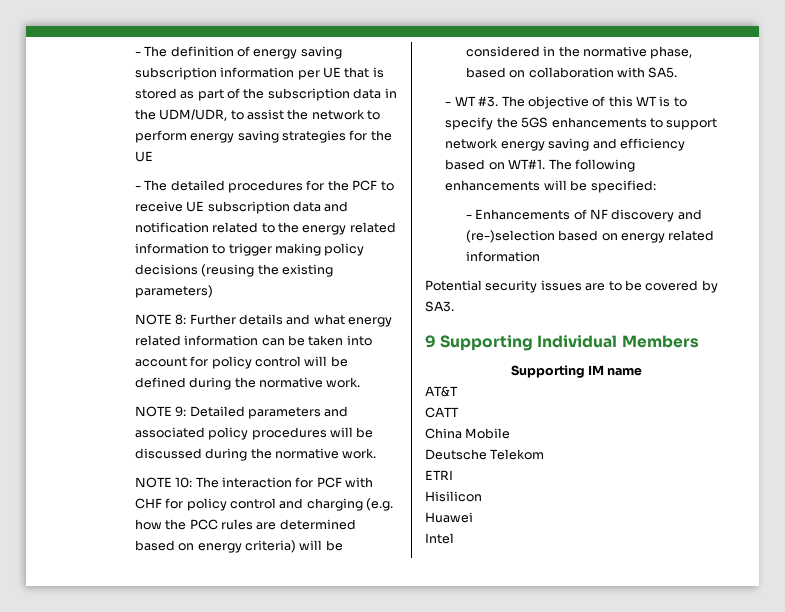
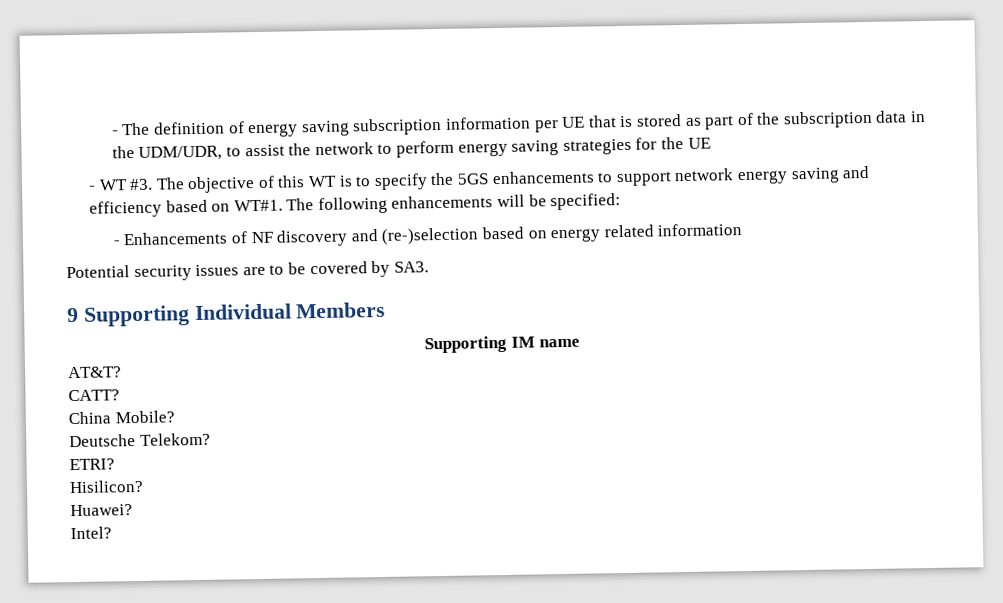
- - The detailed procedures for the PCF to receive UE subscription data and notification related to the energy related information to trigger making policy decisions (reusing the existing parameters)
- NOTE 8: Further details and what energy related information can be taken into account for policy control will be defined during the normative work.
- NOTE 9: Detailed parameters and associated policy procedures will be discussed during the normative work.
- NOTE 10: The interaction for PCF with CHF for policy control and charging (e.g. how the PCC rules are determined based on energy criteria) will be considered in the normative phase, based on collaboration with SA5.
- AT&T
- CATT
+ AT&T?
+ CATT?
- China Mobile
+ China Mobile?
- Deutsche Telekom
- ETRI
- Hisilicon
- Huawei
- Intel
+ Deutsche Telekom?
+ ETRI?
+ Hisilicon?
+ Huawei?
+ Intel?

